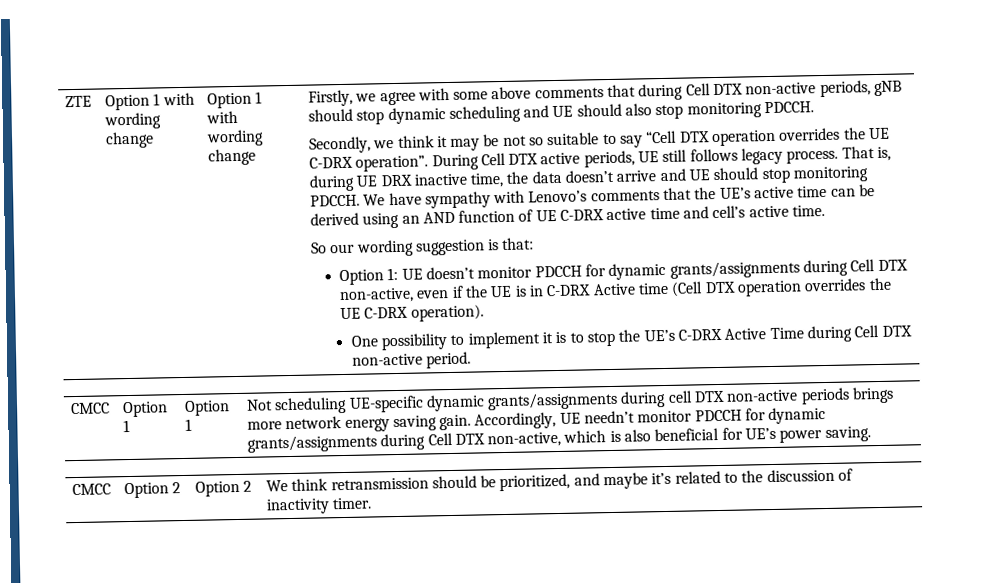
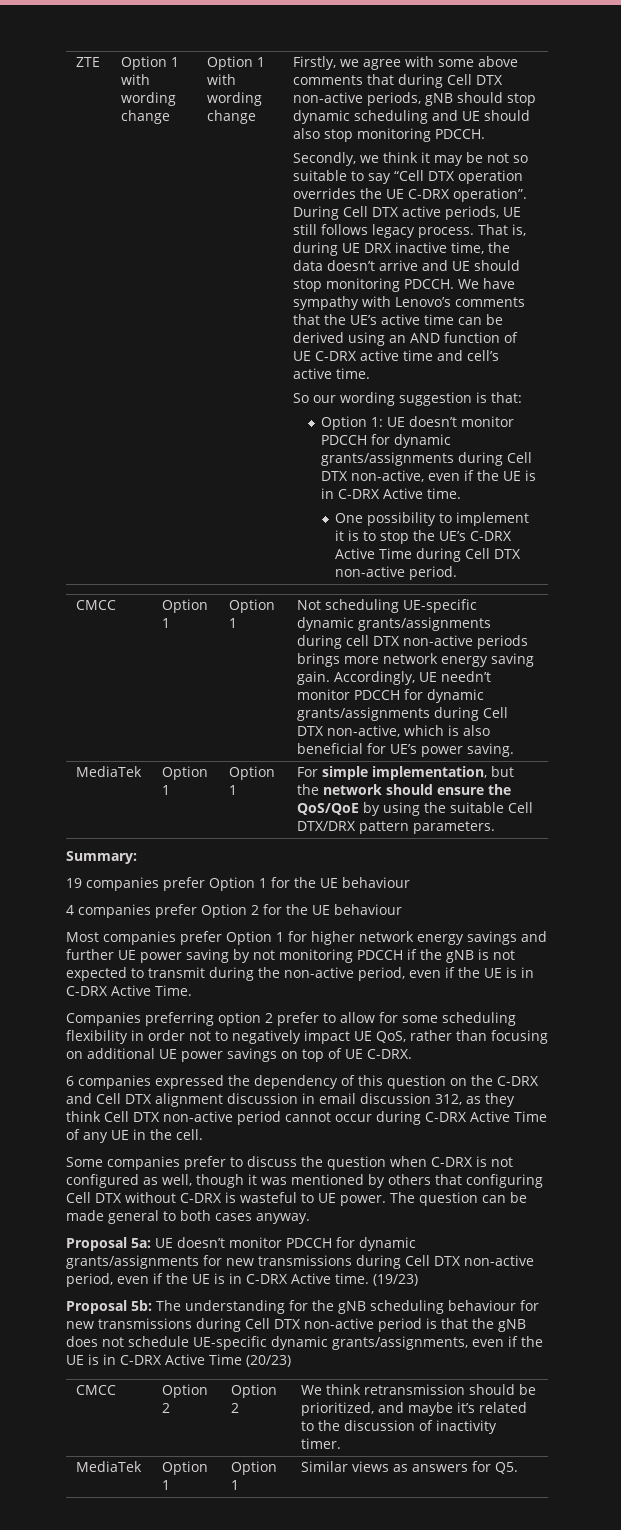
- Option 1: UE doesn’t monitor PDCCH for dynamic grants/assignments during Cell DTX non-active, even if the UE is in C-DRX Active time (Cell DTX operation overrides the UE C-DRX operation).
+ Option 1: UE doesn’t monitor PDCCH for dynamic grants/assignments during Cell DTX non-active, even if the UE is in C-DRX Active time.
+ MediaTek | Option 1 | Option 1 | For simple implementation, but the network should ensure the QoS/QoE by using the suitable Cell DTX/DRX pattern parameters.
+ Summary:
+ 19 companies prefer Option 1 for the UE behaviour
+ 4 companies prefer Option 2 for the UE behaviour
+ Most companies prefer Option 1 for higher network energy savings and further UE power saving by not monitoring PDCCH if the gNB is not expected to transmit during the non-active period, even if the UE is in C-DRX Active Time.
+ Companies preferring option 2 prefer to allow for some scheduling flexibility in order not to negatively impact UE QoS, rather than focusing on additional UE power savings on top of UE C-DRX.
+ 6 companies expressed the dependency of this question on the C-DRX and Cell DTX alignment discussion in email discussion 312, as they think Cell DTX non-active period cannot occur during C-DRX Active Time of any UE in the cell.
+ Some companies prefer to discuss the question when C-DRX is not configured as well, though it was mentioned by others that configuring Cell DTX without C-DRX is wasteful to UE power. The question can be made general to both cases anyway.
+ Proposal 5a: UE doesn’t monitor PDCCH for dynamic grants/assignments for new transmissions during Cell DTX non-active period, even if the UE is in C-DRX Active time. (19/23)
+ Proposal 5b: The understanding for the gNB scheduling behaviour for new transmissions during Cell DTX non-active period is that the gNB does not schedule UE-specific dynamic grants/assignments, even if the UE is in C-DRX Active Time (20/23)
+ MediaTek | Option 1 | Option 1 | Similar views as answers for Q5.

